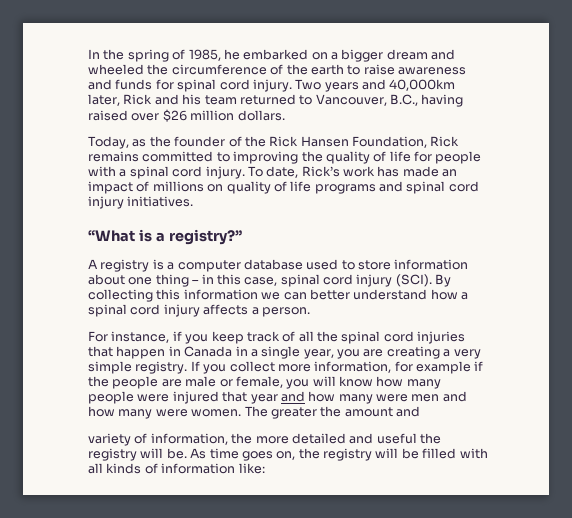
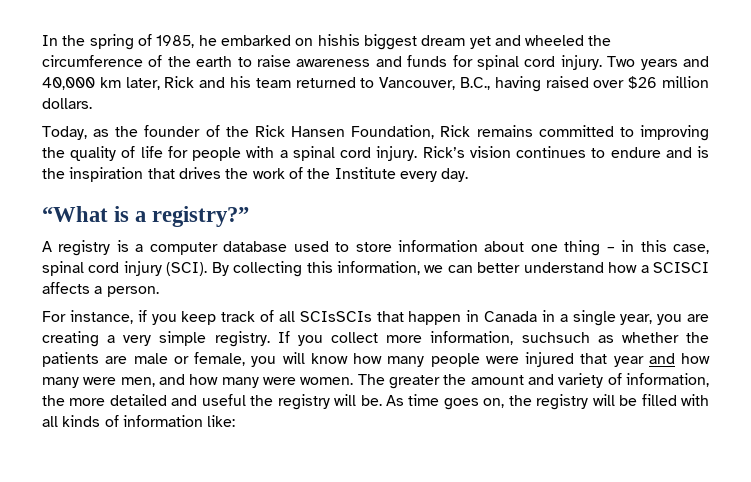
- In the spring of 1985, he embarked on a bigger dream and wheeled the circumference of the earth to raise awareness and funds for spinal cord injury.
+ In the spring of 1985, he embarked on hishis biggest dream yet and wheeled the circumference of the earth to raise awareness and funds for spinal cord injury.
- Two years and 40,000km later, Rick and his team returned to Vancouver, B.C., having raised over $26 million dollars.
+ Two years and 40,000 km later, Rick and his team returned to Vancouver, B.C., having raised over $26 million dollars.
- To date, Rick’s work has made an impact of millions on quality of life programs and spinal cord injury initiatives.
+ Rick’s vision continues to endure and is the inspiration that drives the work of the Institute every day.
- By collecting this information we can better understand how a spinal cord injury affects a person.
+ By collecting this information, we can better understand how a SCISCI affects a person.
- For instance, if you keep track of all the spinal cord injuries that happen in Canada in a single year, you are creating a very simple registry.
+ For instance, if you keep track of all SCIsSCIs that happen in Canada in a single year, you are creating a very simple registry.
- If you collect more information, for example if the people are male or female, you will know how many people were injured that year and how many were men and how many were women.
+ If you collect more information, suchsuch as whether the patients are male or female, you will know how many people were injured that year and how many were men, and how many were women.
- The greater the amount and
- variety of information, the more detailed and useful the registry will be.
+ The greater the amount and variety of information, the more detailed and useful the registry will be.

